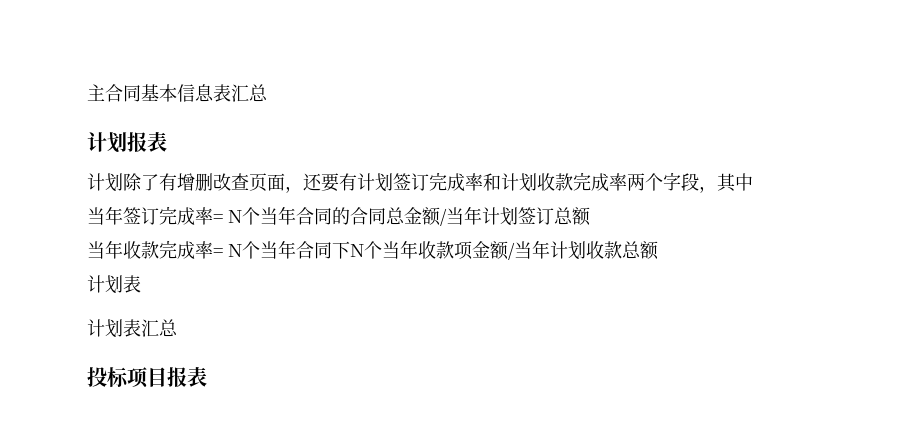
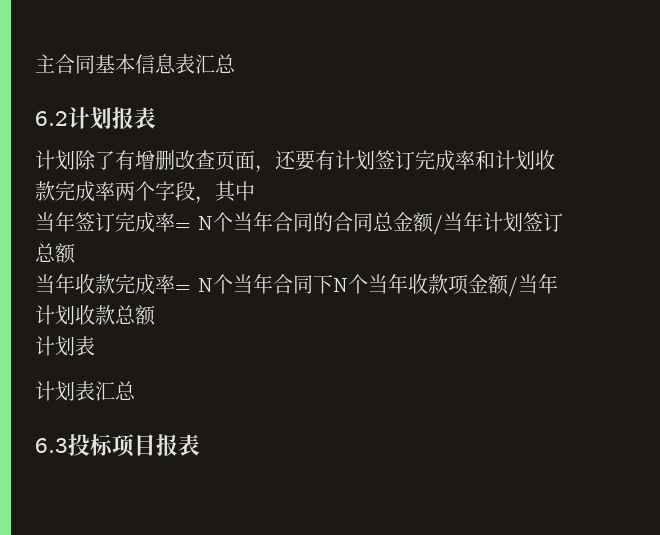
- 计划报表
+ 6.2计划报表
- 投标项目报表
+ 6.3投标项目报表

